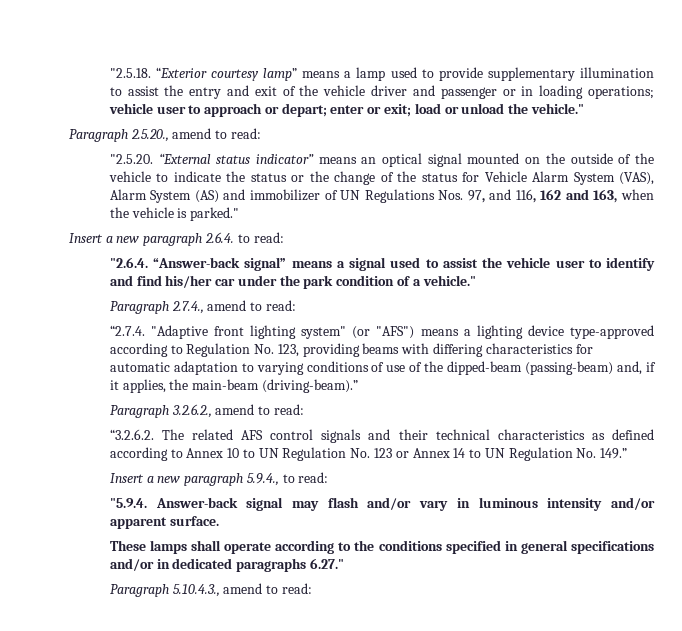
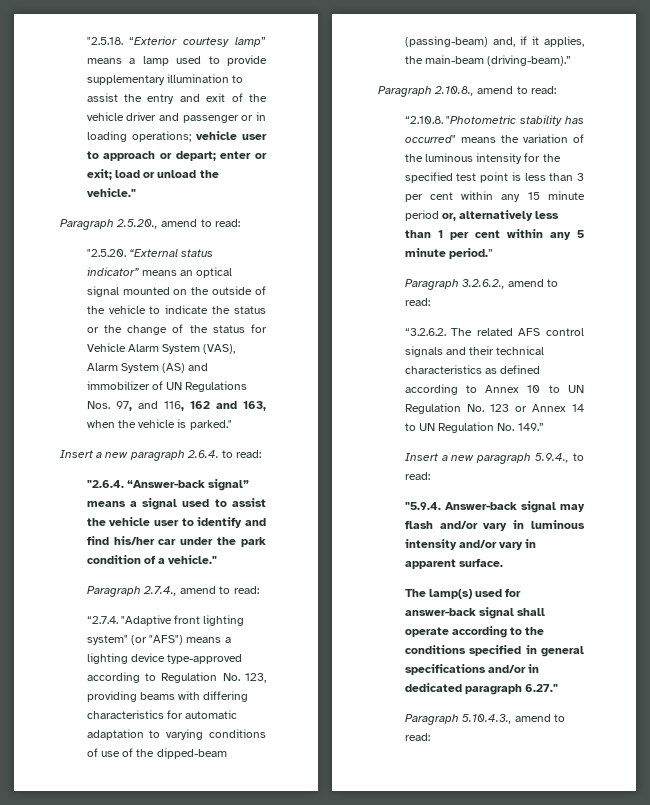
+ Paragraph 2.10.8., amend to read:
+ “2.10.8. "Photometric stability has occurred" means the variation of the luminous intensity for the specified test point is less than 3 per cent within any 15 minute period or, alternatively less than 1 per cent within any 5 minute period.”
- "5.9.4. Answer-back signal may flash and/or vary in luminous intensity and/or apparent surface.
+ "5.9.4. Answer-back signal may flash and/or vary in luminous intensity and/or vary in apparent surface.
- These lamps shall operate according to the conditions specified in general specifications and/or in dedicated paragraphs 6.27."
+ The lamp(s) used for answer-back signal shall operate according to the conditions specified in general specifications and/or in dedicated paragraph 6.27."

